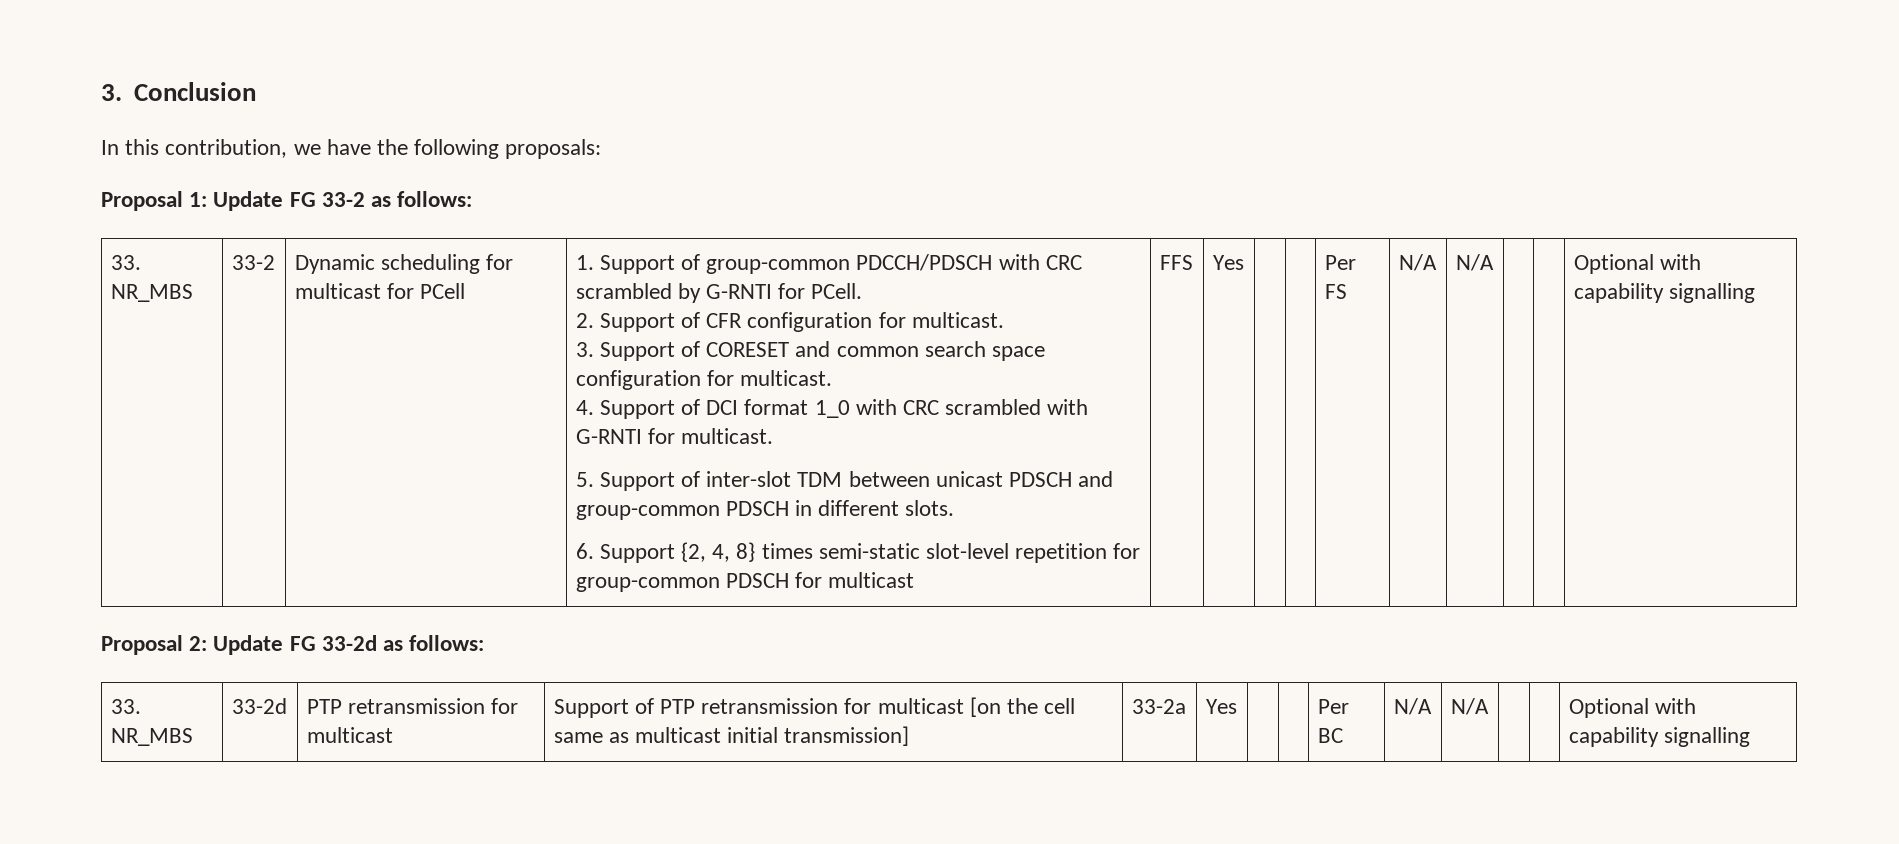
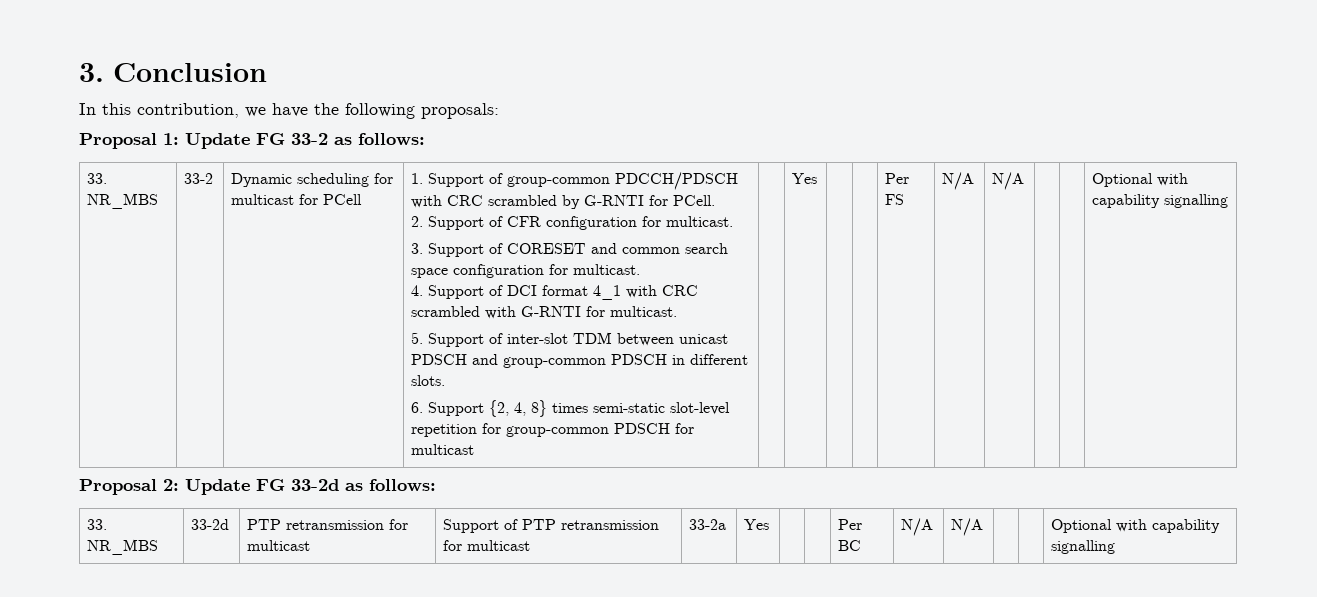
- 4. Support of DCI format 1_0 with CRC scrambled with G-RNTI for multicast.
+ 4. Support of DCI format 4_1 with CRC scrambled with G-RNTI for multicast.
- FFS
- 33. NR_MBS | 33-2d | PTP retransmission for multicast | Support of PTP retransmission for multicast [on the cell same as multicast initial transmission] | 33-2a | Yes | | | Per BC | N/A | N/A | | | Optional with capability signalling
+ 33. NR_MBS | 33-2d | PTP retransmission for multicast | Support of PTP retransmission for multicast | 33-2a | Yes | | | Per BC | N/A | N/A | | | Optional with capability signalling

